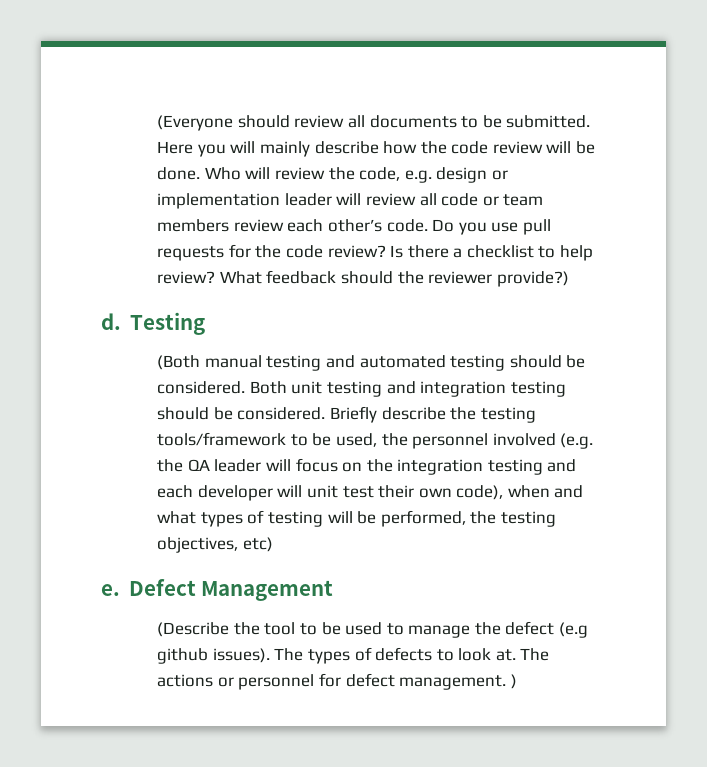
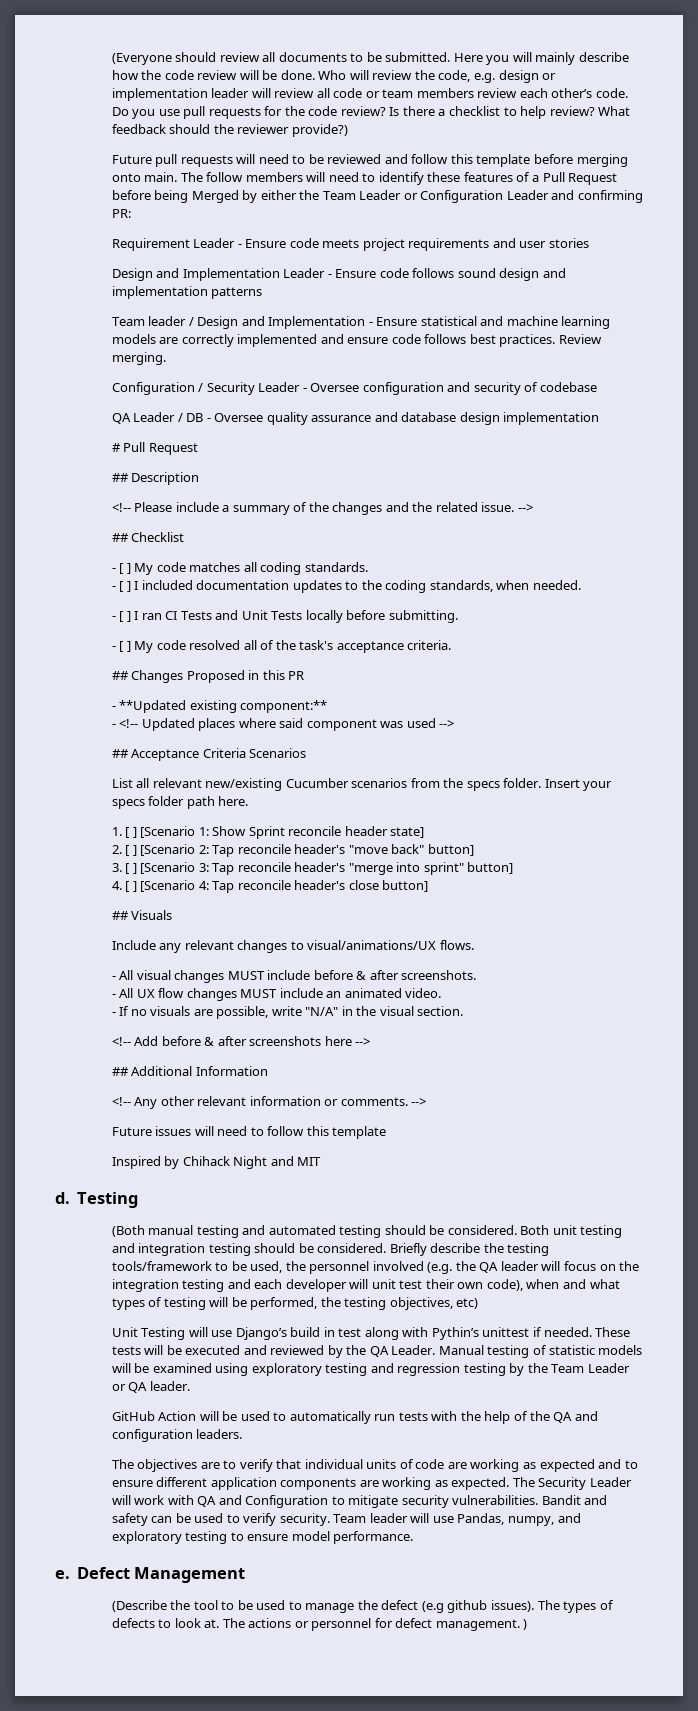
+ Future pull requests will need to be reviewed and follow this template before merging onto main. The follow members will need to identify these features of a Pull Request before being Merged by either the Team Leader or Configuration Leader and confirming PR:
+ Requirement Leader - Ensure code meets project requirements and user stories
+ Design and Implementation Leader - Ensure code follows sound design and implementation patterns
+ Team leader / Design and Implementation - Ensure statistical and machine learning models are correctly implemented and ensure code follows best practices. Review merging.
+ Configuration / Security Leader - Oversee configuration and security of codebase
+ QA Leader / DB - Oversee quality assurance and database design implementation
+ # Pull Request
+ ## Description
+ <!-- Please include a summary of the changes and the related issue. -->
+ ## Checklist
+ - [ ] My code matches all coding standards.
+ - [ ] I included documentation updates to the coding standards, when needed.
+ - [ ] I ran CI Tests and Unit Tests locally before submitting.
+ - [ ] My code resolved all of the task's acceptance criteria.
+ ## Changes Proposed in this PR
+ - **Updated existing component:**
+ - <!-- Updated places where said component was used -->
+ ## Acceptance Criteria Scenarios
+ List all relevant new/existing Cucumber scenarios from the specs folder. Insert your specs folder path here.
+ 1. [ ] [Scenario 1: Show Sprint reconcile header state]
+ 2. [ ] [Scenario 2: Tap reconcile header's "move back" button]
+ 3. [ ] [Scenario 3: Tap reconcile header's "merge into sprint" button]
+ 4. [ ] [Scenario 4: Tap reconcile header's close button]
+ ## Visuals
+ Include any relevant changes to visual/animations/UX flows.
+ - All visual changes MUST include before & after screenshots.
+ - All UX flow changes MUST include an animated video.
+ - If no visuals are possible, write "N/A" in the visual section.
+ <!-- Add before & after screenshots here -->
+ ## Additional Information
+ <!-- Any other relevant information or comments. -->
+ Future issues will need to follow this template
+ Inspired by Chihack Night and MIT
+ Unit Testing will use Django’s build in test along with Pythin’s unittest if needed. These tests will be executed and reviewed by the QA Leader. Manual testing of statistic models will be examined using exploratory testing and regression testing by the Team Leader or QA leader.
+ GitHub Action will be used to automatically run tests with the help of the QA and configuration leaders.
+ The objectives are to verify that individual units of code are working as expected and to ensure different application components are working as expected. The Security Leader will work with QA and Configuration to mitigate security vulnerabilities. Bandit and safety can be used to verify security. Team leader will use Pandas, numpy, and exploratory testing to ensure model performance.

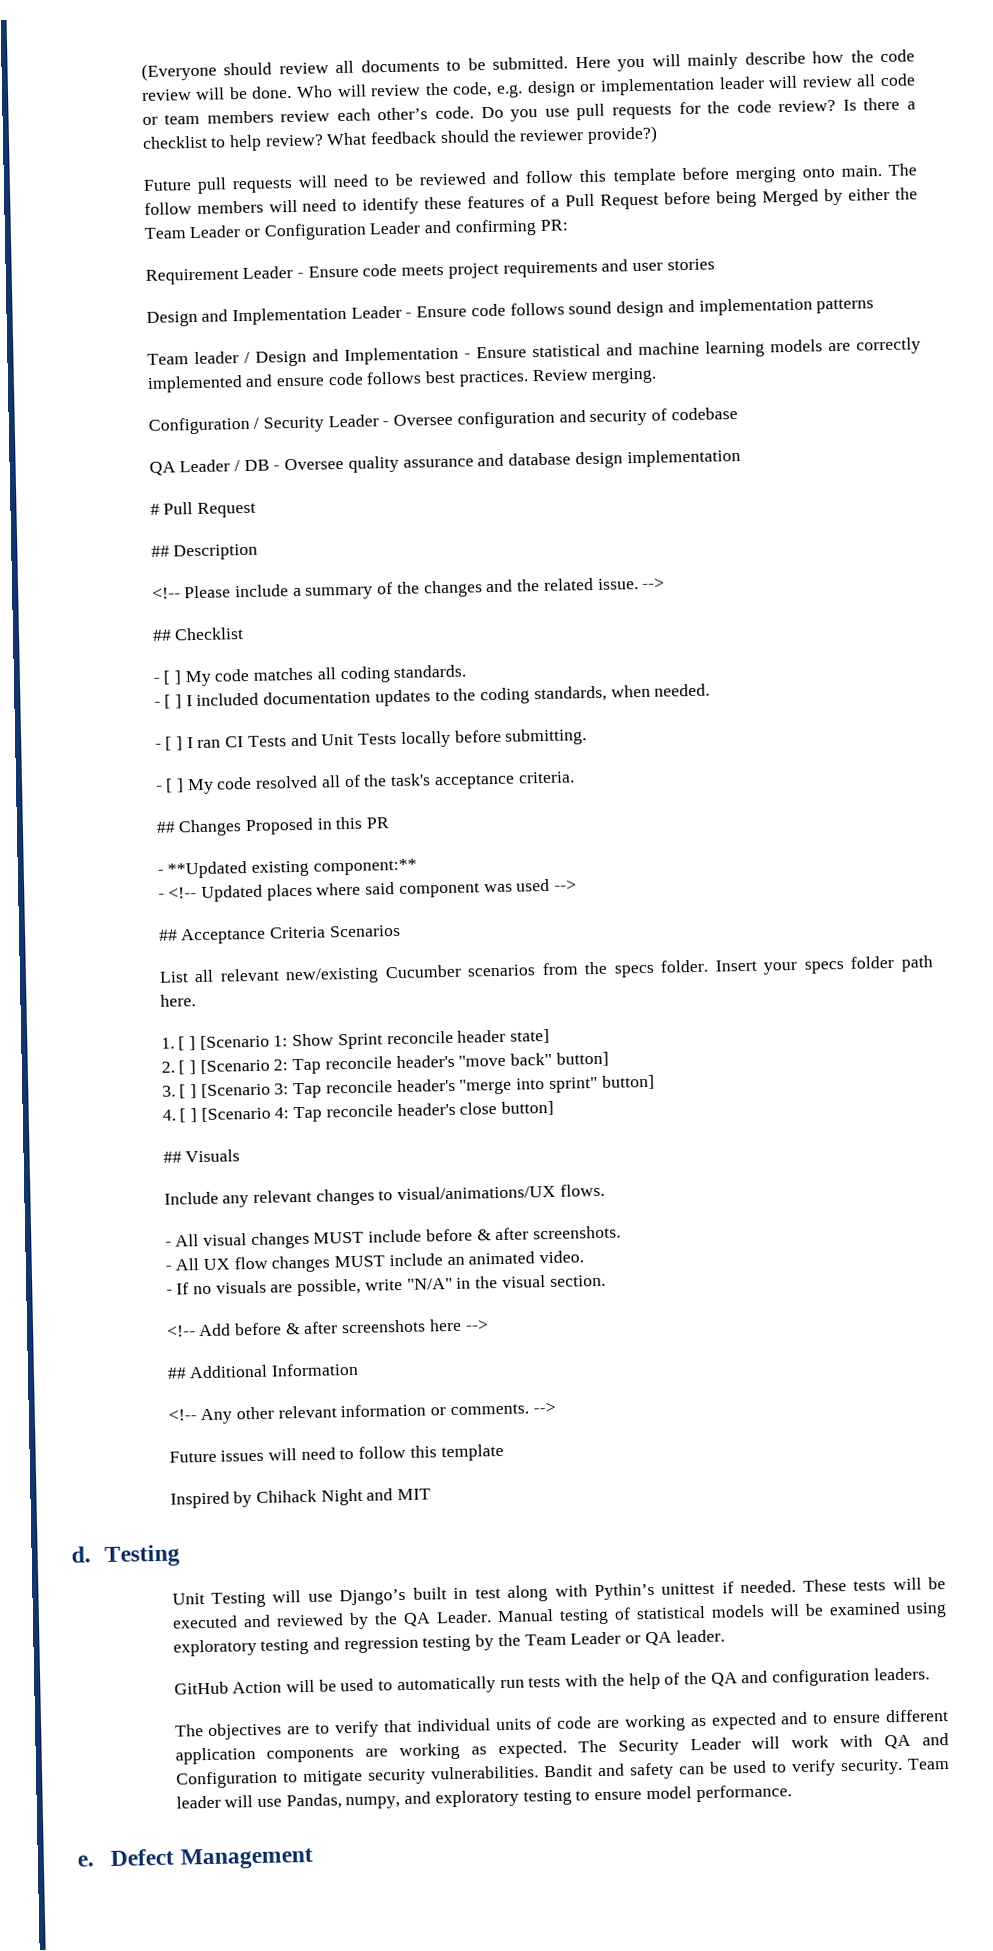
- (Both manual testing and automated testing should be considered. Both unit testing and integration testing should be considered. Briefly describe the testing tools/framework to be used, the personnel involved (e.g. the QA leader will focus on the integration testing and each developer will unit test their own code), when and what types of testing will be performed, the testing objectives, etc)
- Unit Testing will use Django’s build in test along with Pythin’s unittest if needed.
+ Unit Testing will use Django’s built in test along with Pythin’s unittest if needed.
- Manual testing of statistic models will be examined using exploratory testing and regression testing by the Team Leader or QA leader.
+ Manual testing of statistical models will be examined using exploratory testing and regression testing by the Team Leader or QA leader.
- (Describe the tool to be used to manage the defect (e.g github issues). The types of defects to look at. The actions or personnel for defect management. )

